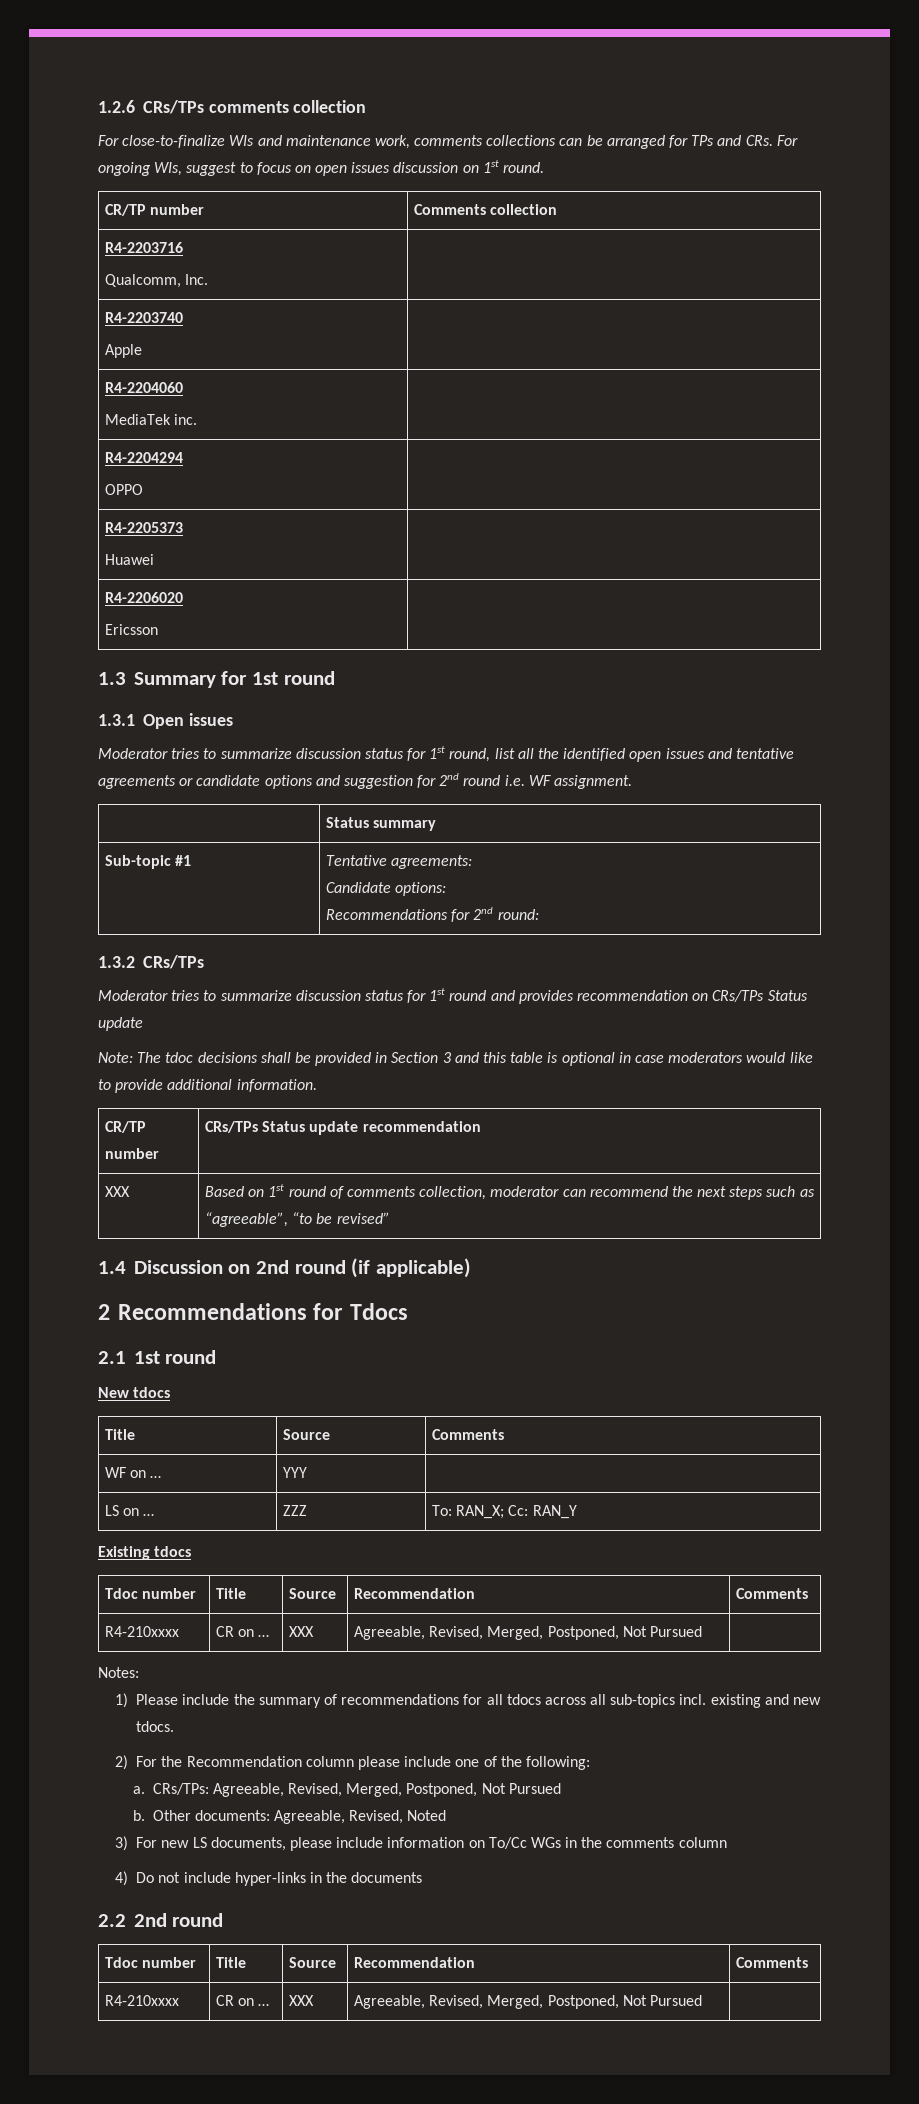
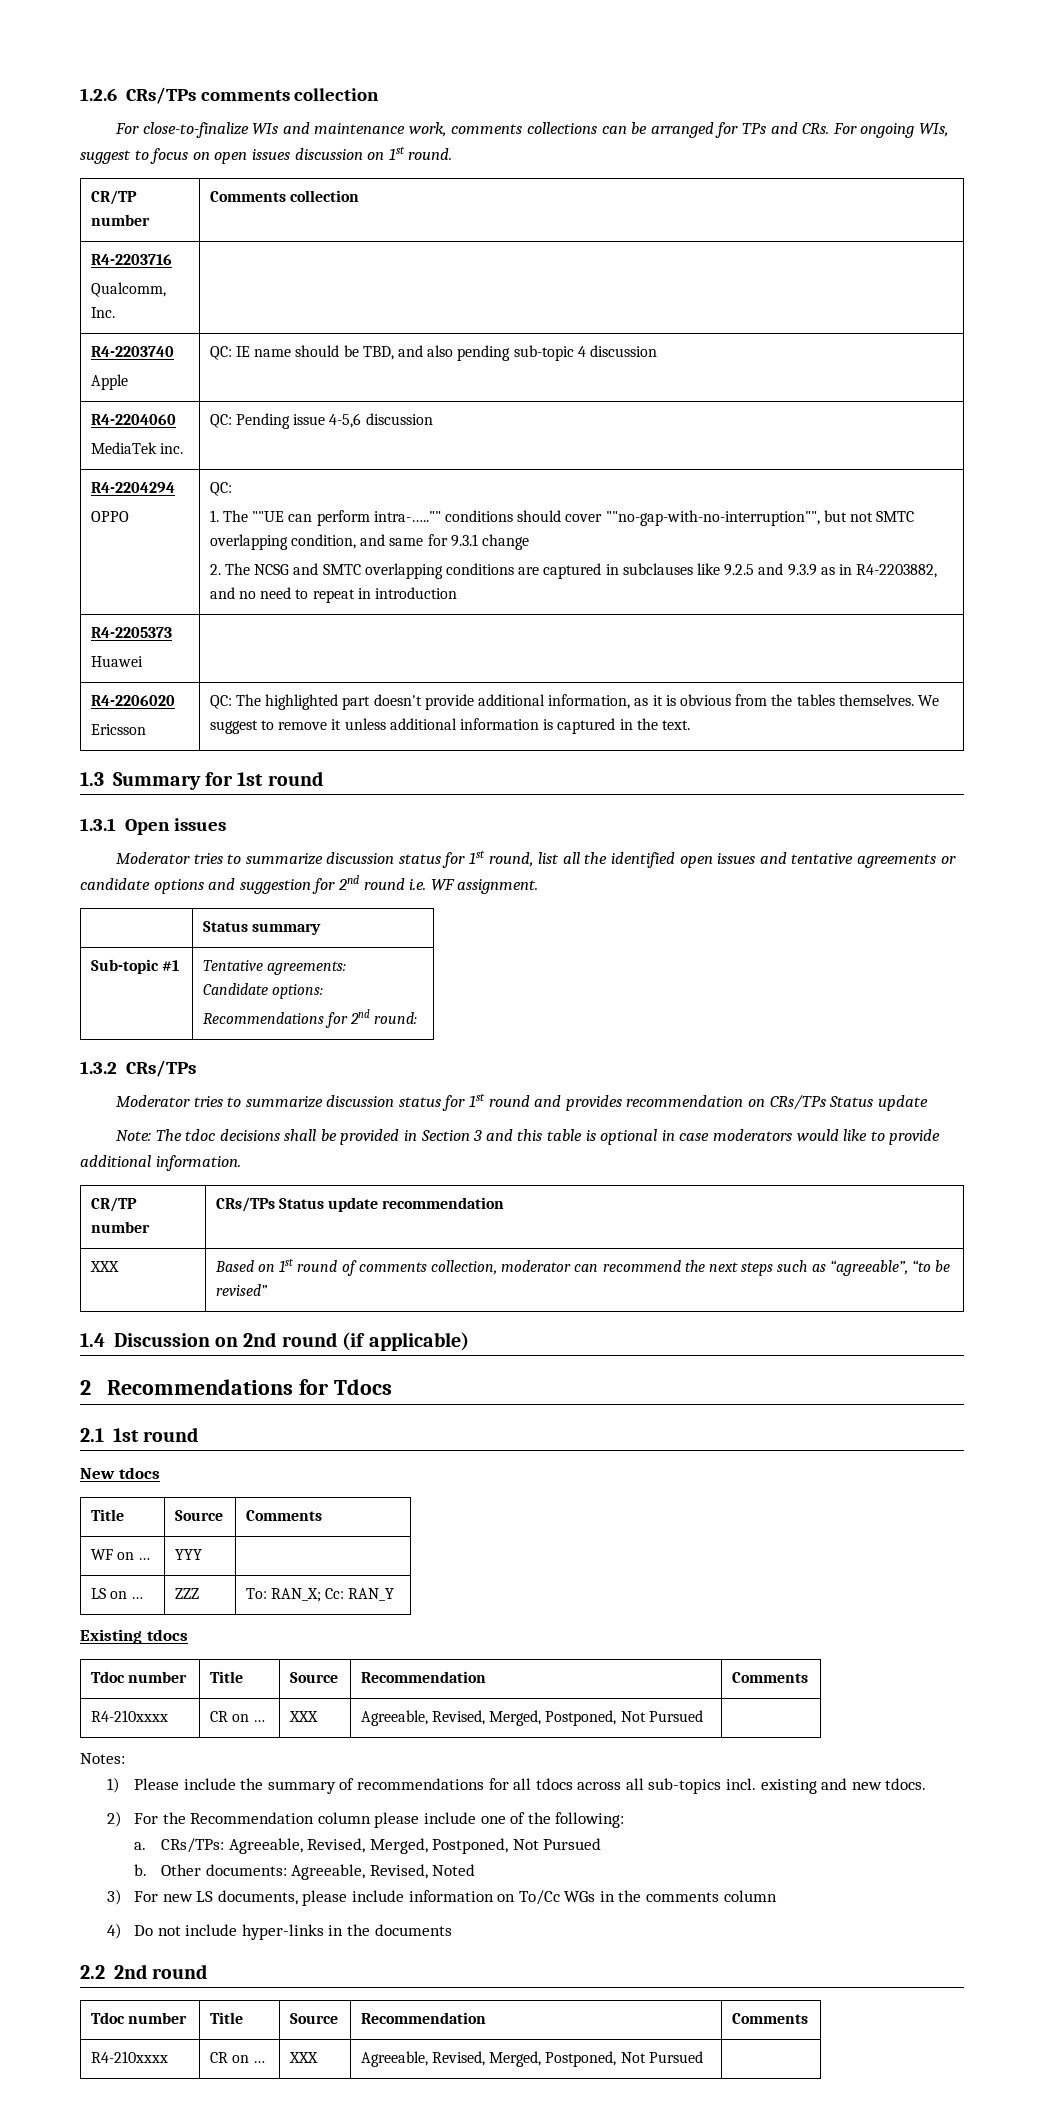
  R4-2203740
- Apple |
+ Apple | QC: IE name should be TBD, and also pending sub-topic 4 discussion
  R4-2204060
- MediaTek inc. |
+ MediaTek inc. | QC: Pending issue 4-5,6 discussion
  R4-2204294
- OPPO |
+ OPPO | QC:
+ 1. The ""UE can perform intra-….."" conditions should cover ""no-gap-with-no-interruption"", but not SMTC overlapping condition, and same for 9.3.1 change
+ 2. The NCSG and SMTC overlapping conditions are captured in subclauses like 9.2.5 and 9.3.9 as in R4-2203882, and no need to repeat in introduction
  R4-2205373
  Huawei |
  R4-2206020
- Ericsson |
+ Ericsson | QC: The highlighted part doesn't provide additional information, as it is obvious from the tables themselves. We suggest to remove it unless additional information is captured in the text.

